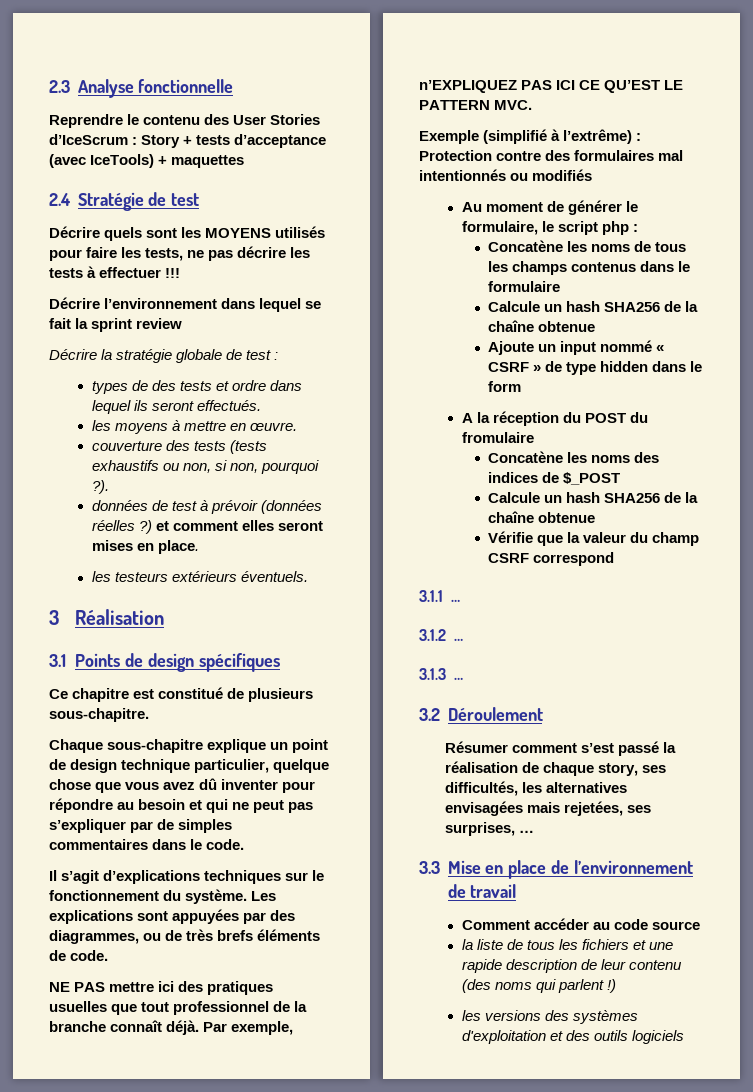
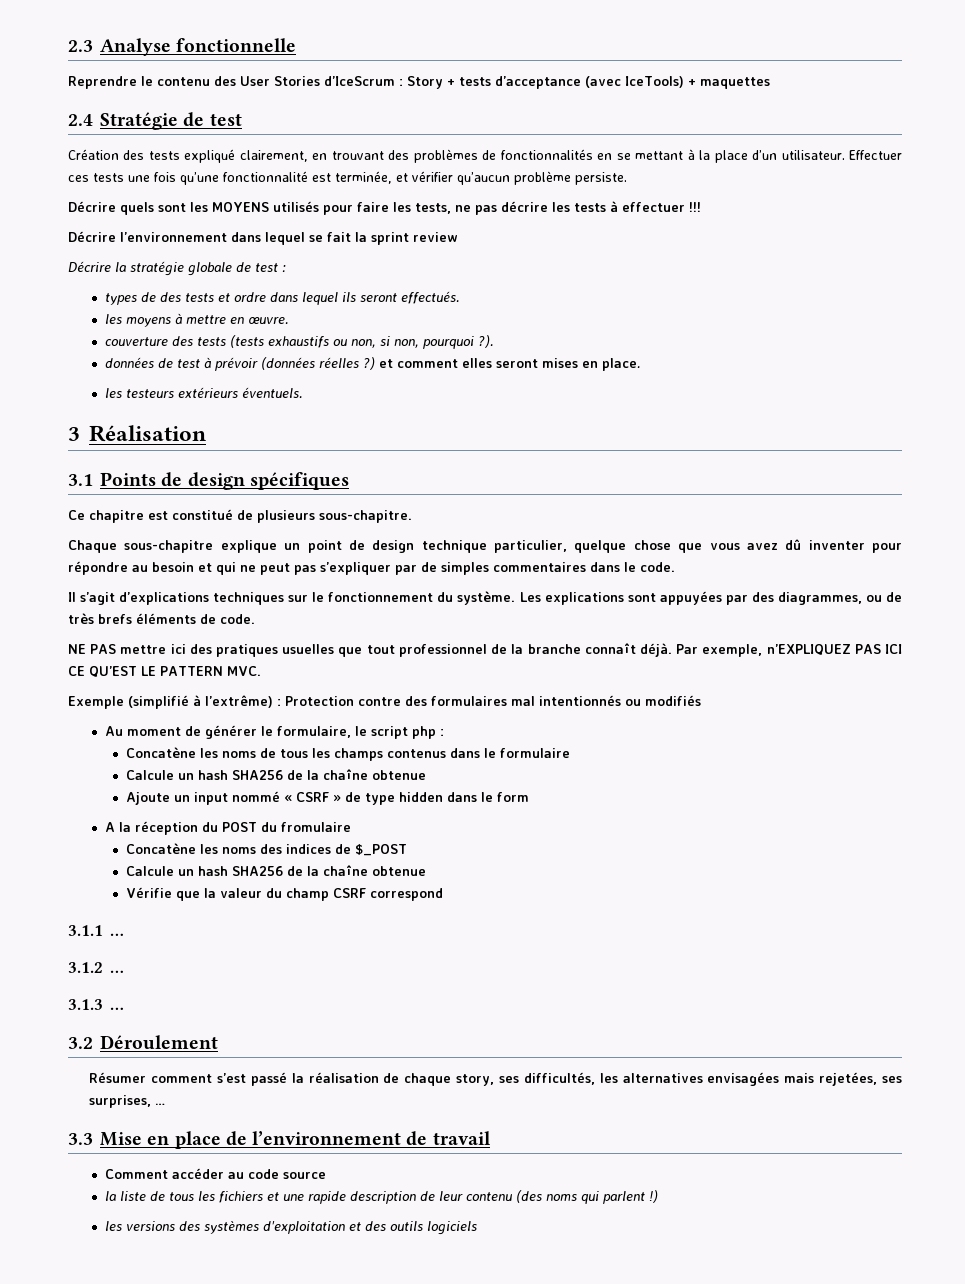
+ Création des tests expliqué clairement, en trouvant des problèmes de fonctionnalités en se mettant à la place d’un utilisateur. Effectuer ces tests une fois qu’une fonctionnalité est terminée, et vérifier qu’aucun problème persiste.

